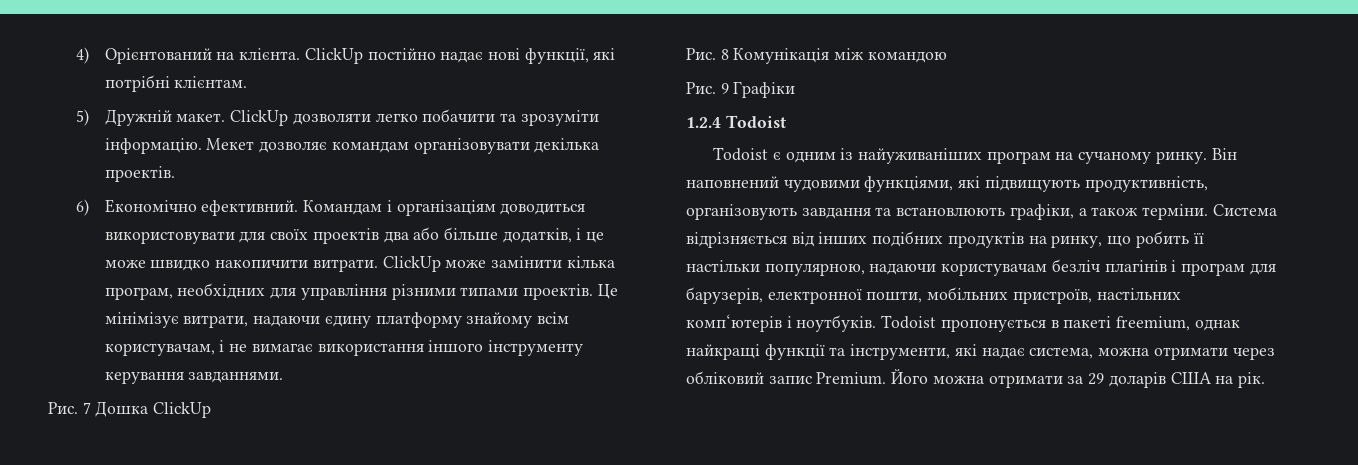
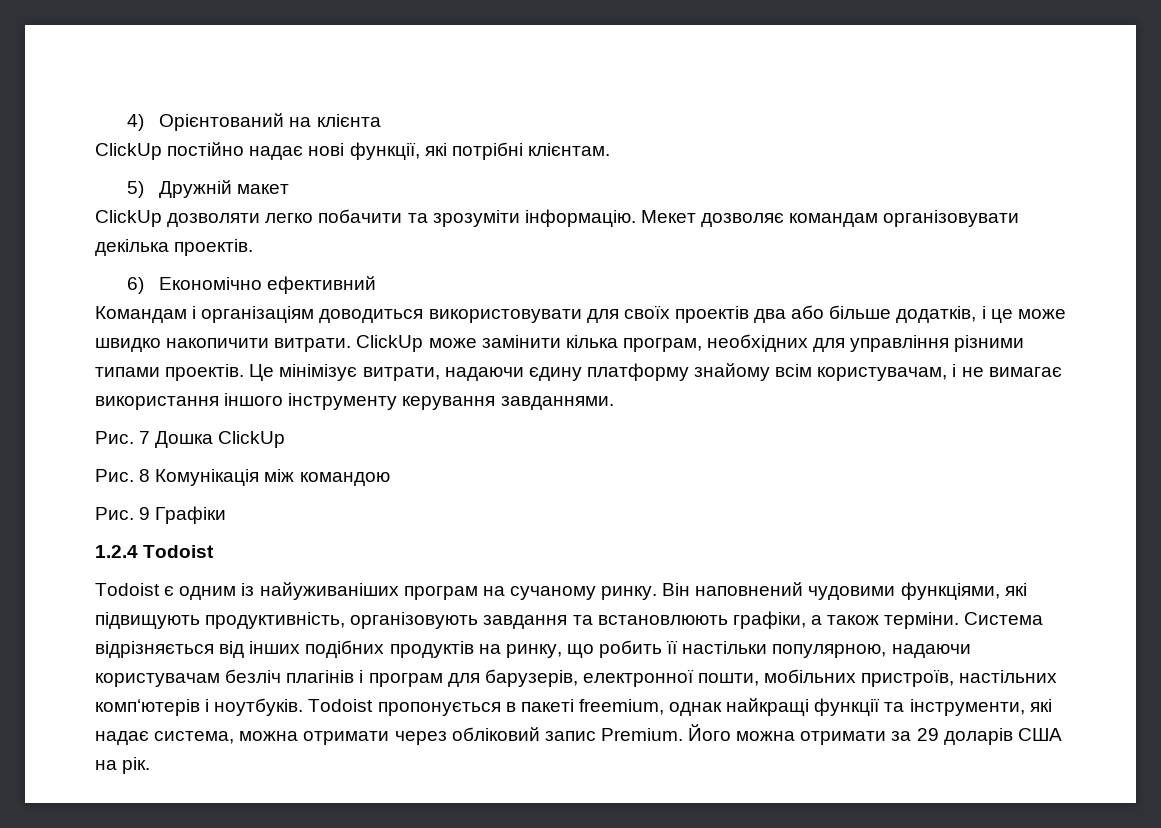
- 4) Орієнтований на клієнта. ClickUp постійно надає нові функції, які потрібні клієнтам.
+ 4) Орієнтований на клієнта
+ ClickUp постійно надає нові функції, які потрібні клієнтам.
- 5) Дружній макет. ClickUp дозволяти легко побачити та зрозуміти інформацію.
+ 5) Дружній макет
+ ClickUp дозволяти легко побачити та зрозуміти інформацію.
- 6) Економічно ефективний. Командам і організаціям доводиться використовувати для своїх проектів два або більше додатків, і це може швидко накопичити витрати.
+ 6) Економічно ефективний
+ Командам і організаціям доводиться використовувати для своїх проектів два або більше додатків, і це може швидко накопичити витрати.

